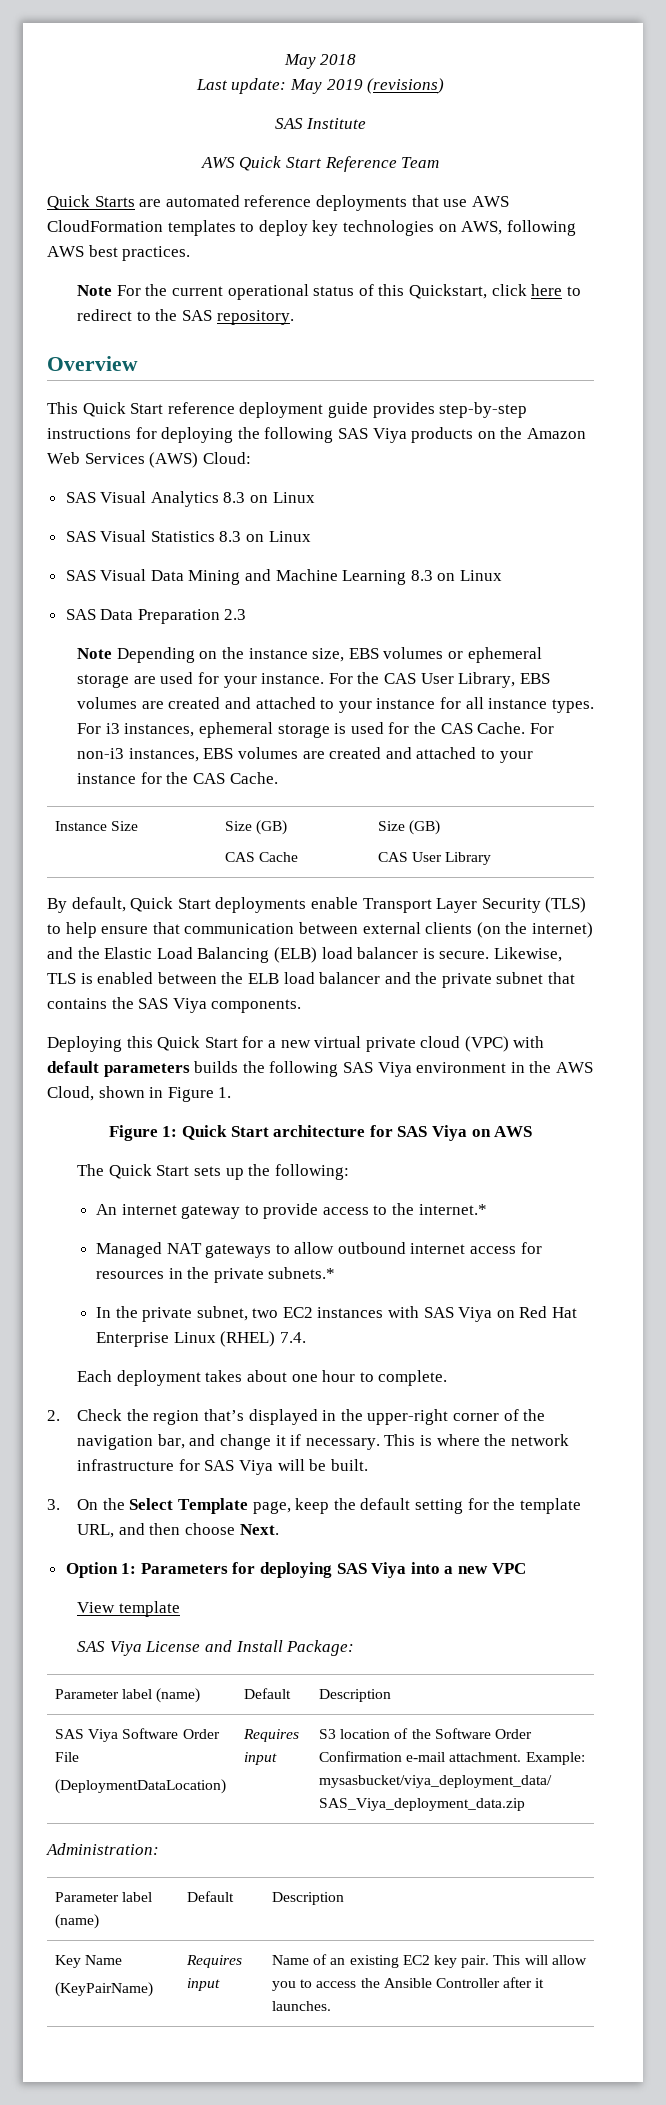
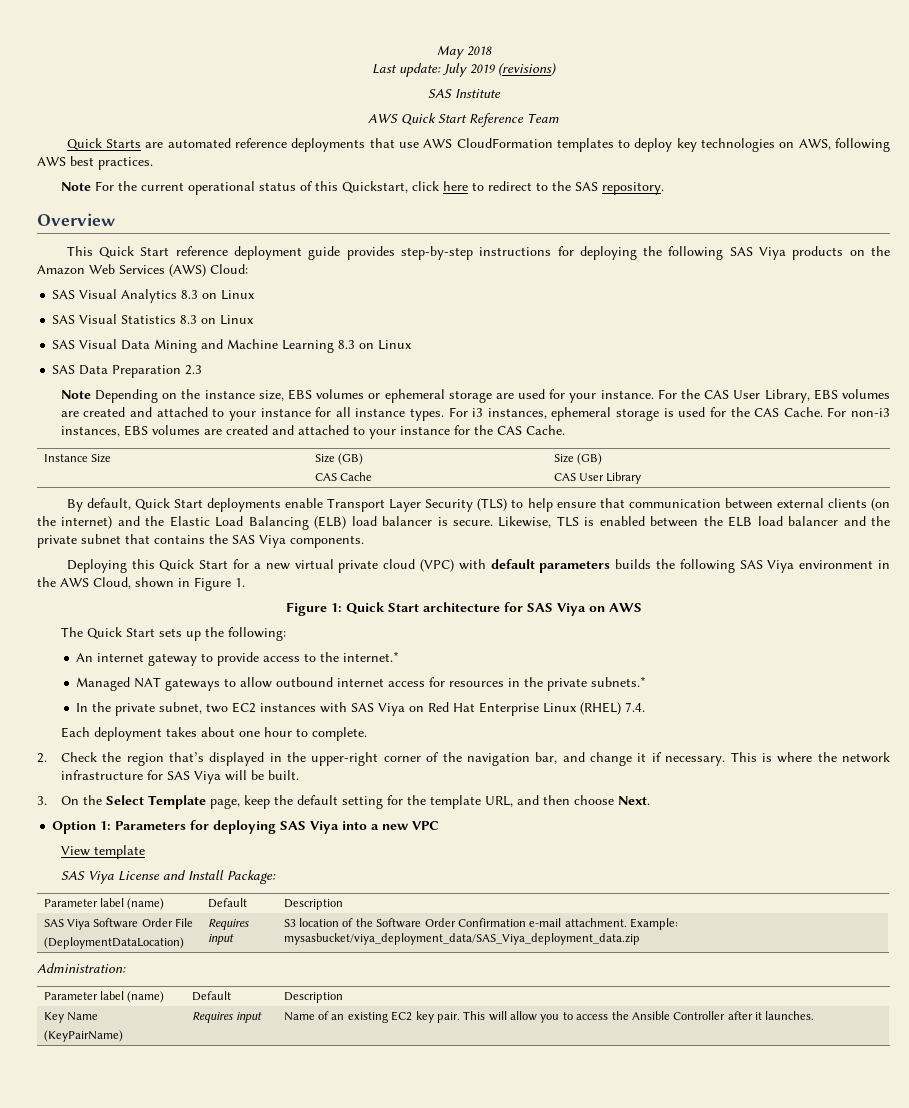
- Last update: May 2019 (revisions)
+ Last update: July 2019 (revisions)

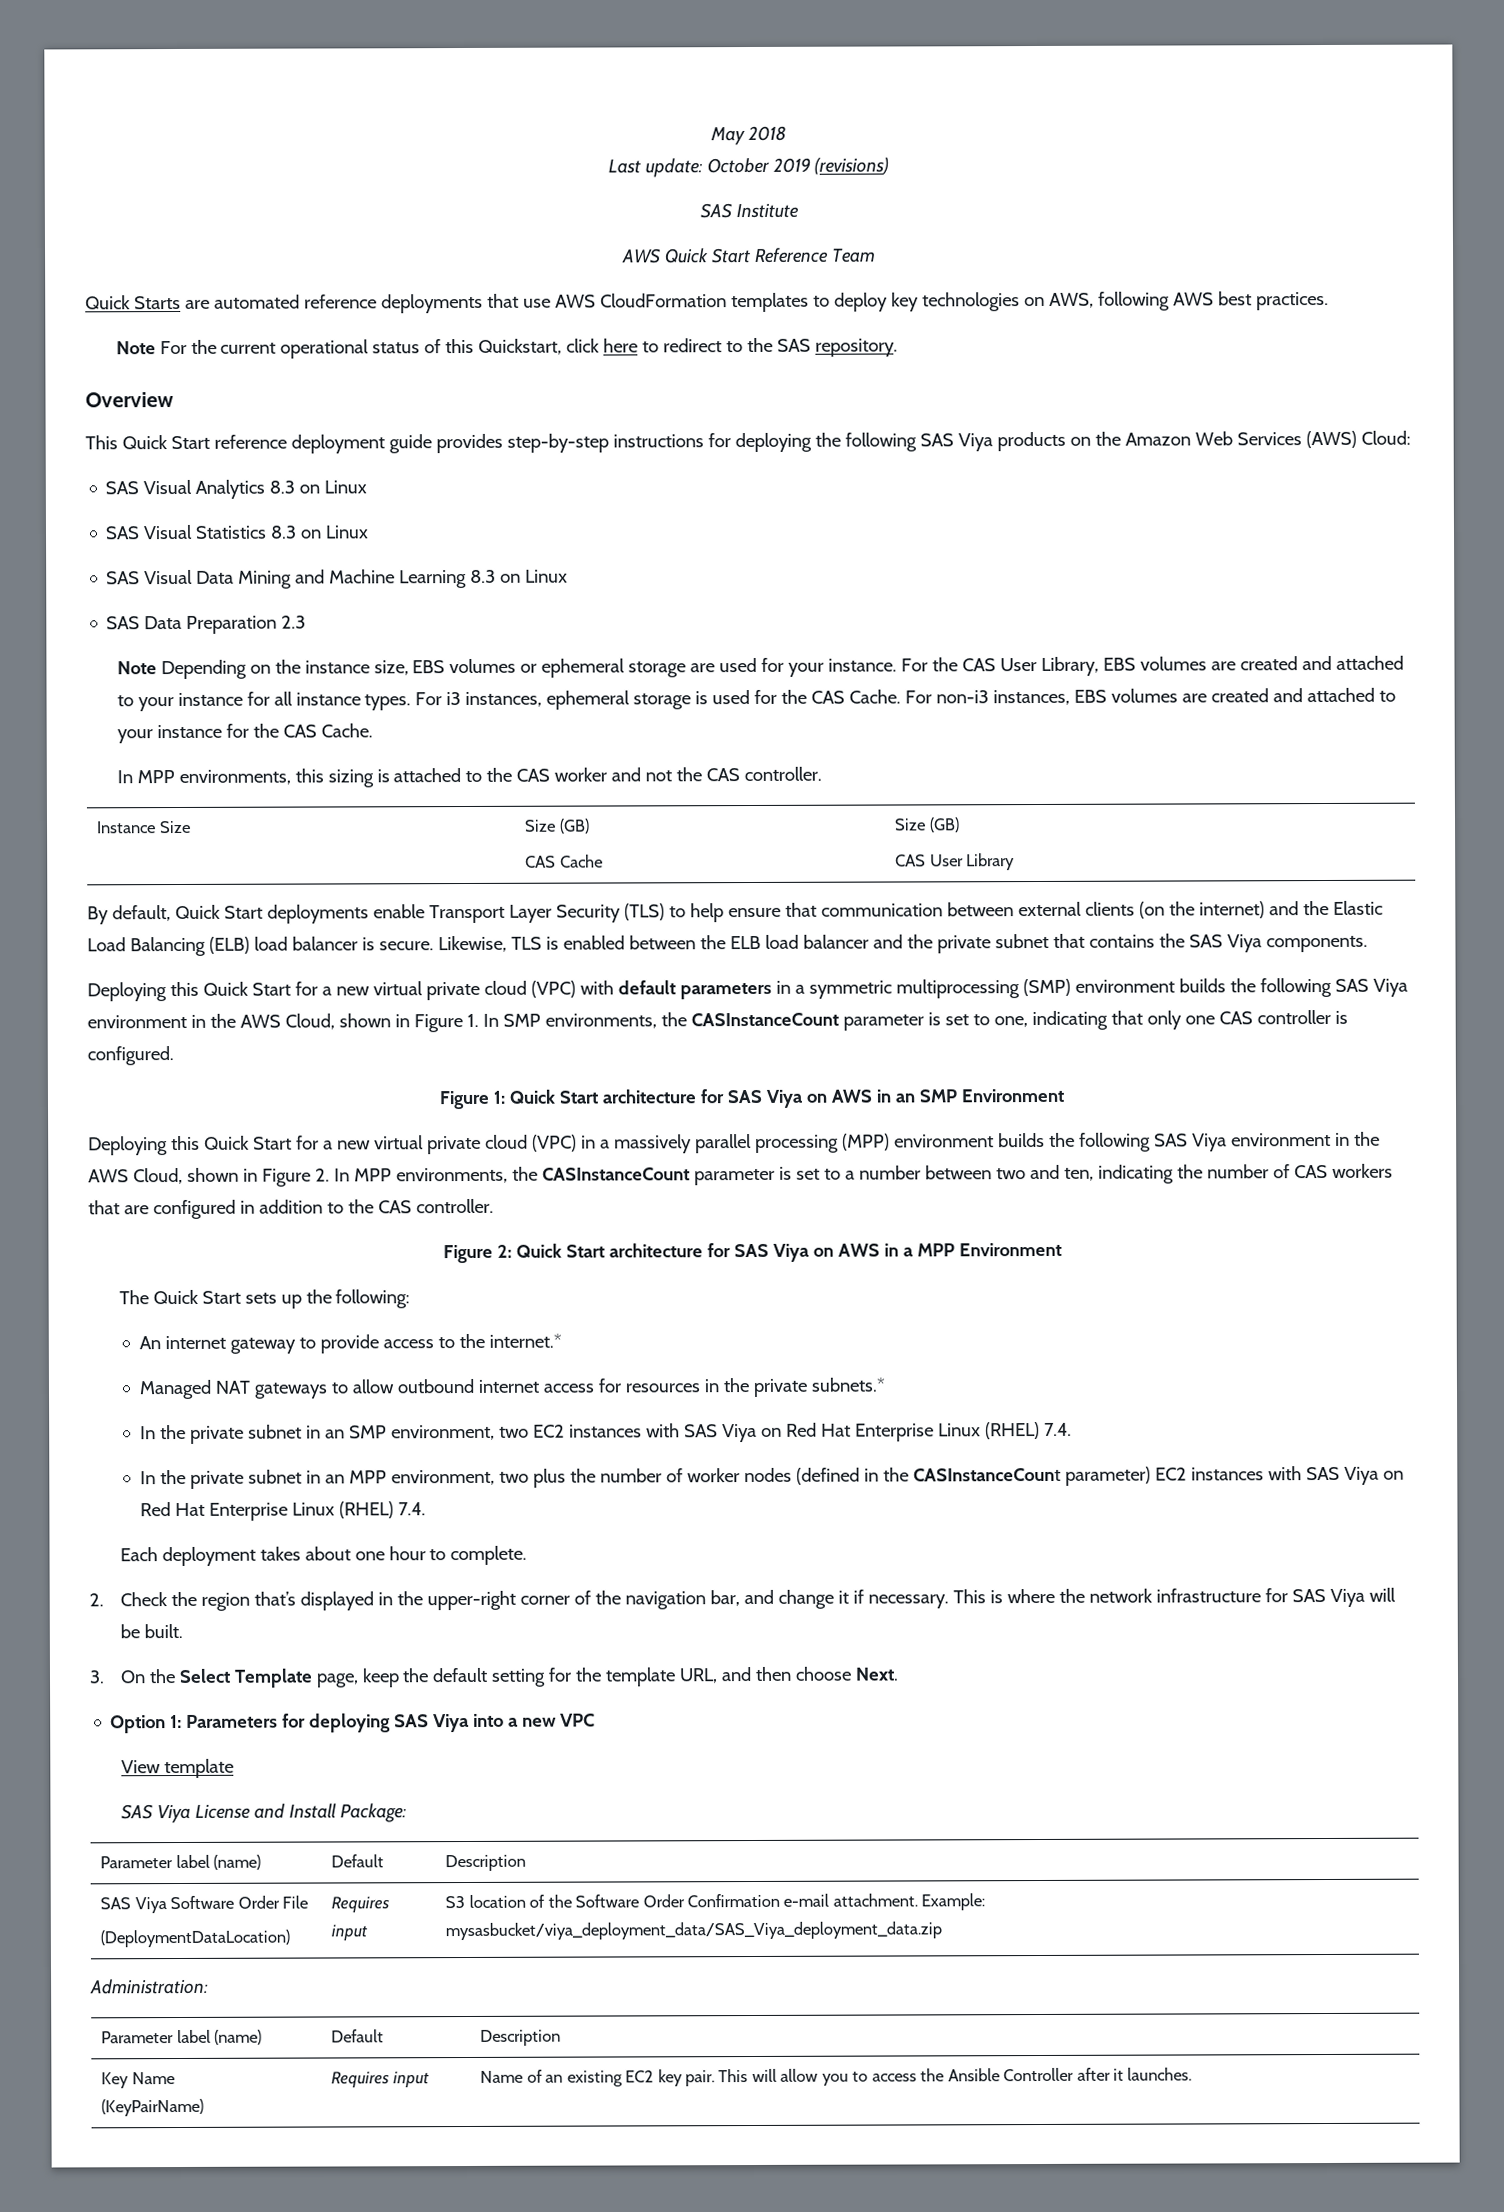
- Last update: July 2019 (revisions)
+ Last update: October 2019 (revisions)
+ In MPP environments, this sizing is attached to the CAS worker and not the CAS controller.
- Deploying this Quick Start for a new virtual private cloud (VPC) with default parameters builds the following SAS Viya environment in the AWS Cloud, shown in Figure 1.
+ Deploying this Quick Start for a new virtual private cloud (VPC) with default parameters in a symmetric multiprocessing (SMP) environment builds the following SAS Viya environment in the AWS Cloud, shown in Figure 1. In SMP environments, the CASInstanceCount parameter is set to one, indicating that only one CAS controller is configured.
- Figure 1: Quick Start architecture for SAS Viya on AWS
+ Figure 1: Quick Start architecture for SAS Viya on AWS in an SMP Environment
+ Deploying this Quick Start for a new virtual private cloud (VPC) in a massively parallel processing (MPP) environment builds the following SAS Viya environment in the AWS Cloud, shown in Figure 2. In MPP environments, the CASInstanceCount parameter is set to a number between two and ten, indicating the number of CAS workers that are configured in addition to the CAS controller.
+ Figure 2: Quick Start architecture for SAS Viya on AWS in a MPP Environment
- In the private subnet, two EC2 instances with SAS Viya on Red Hat Enterprise Linux (RHEL) 7.4.
+ In the private subnet in an SMP environment, two EC2 instances with SAS Viya on Red Hat Enterprise Linux (RHEL) 7.4.
+ In the private subnet in an MPP environment, two plus the number of worker nodes (defined in the CASInstanceCount parameter) EC2 instances with SAS Viya on Red Hat Enterprise Linux (RHEL) 7.4.

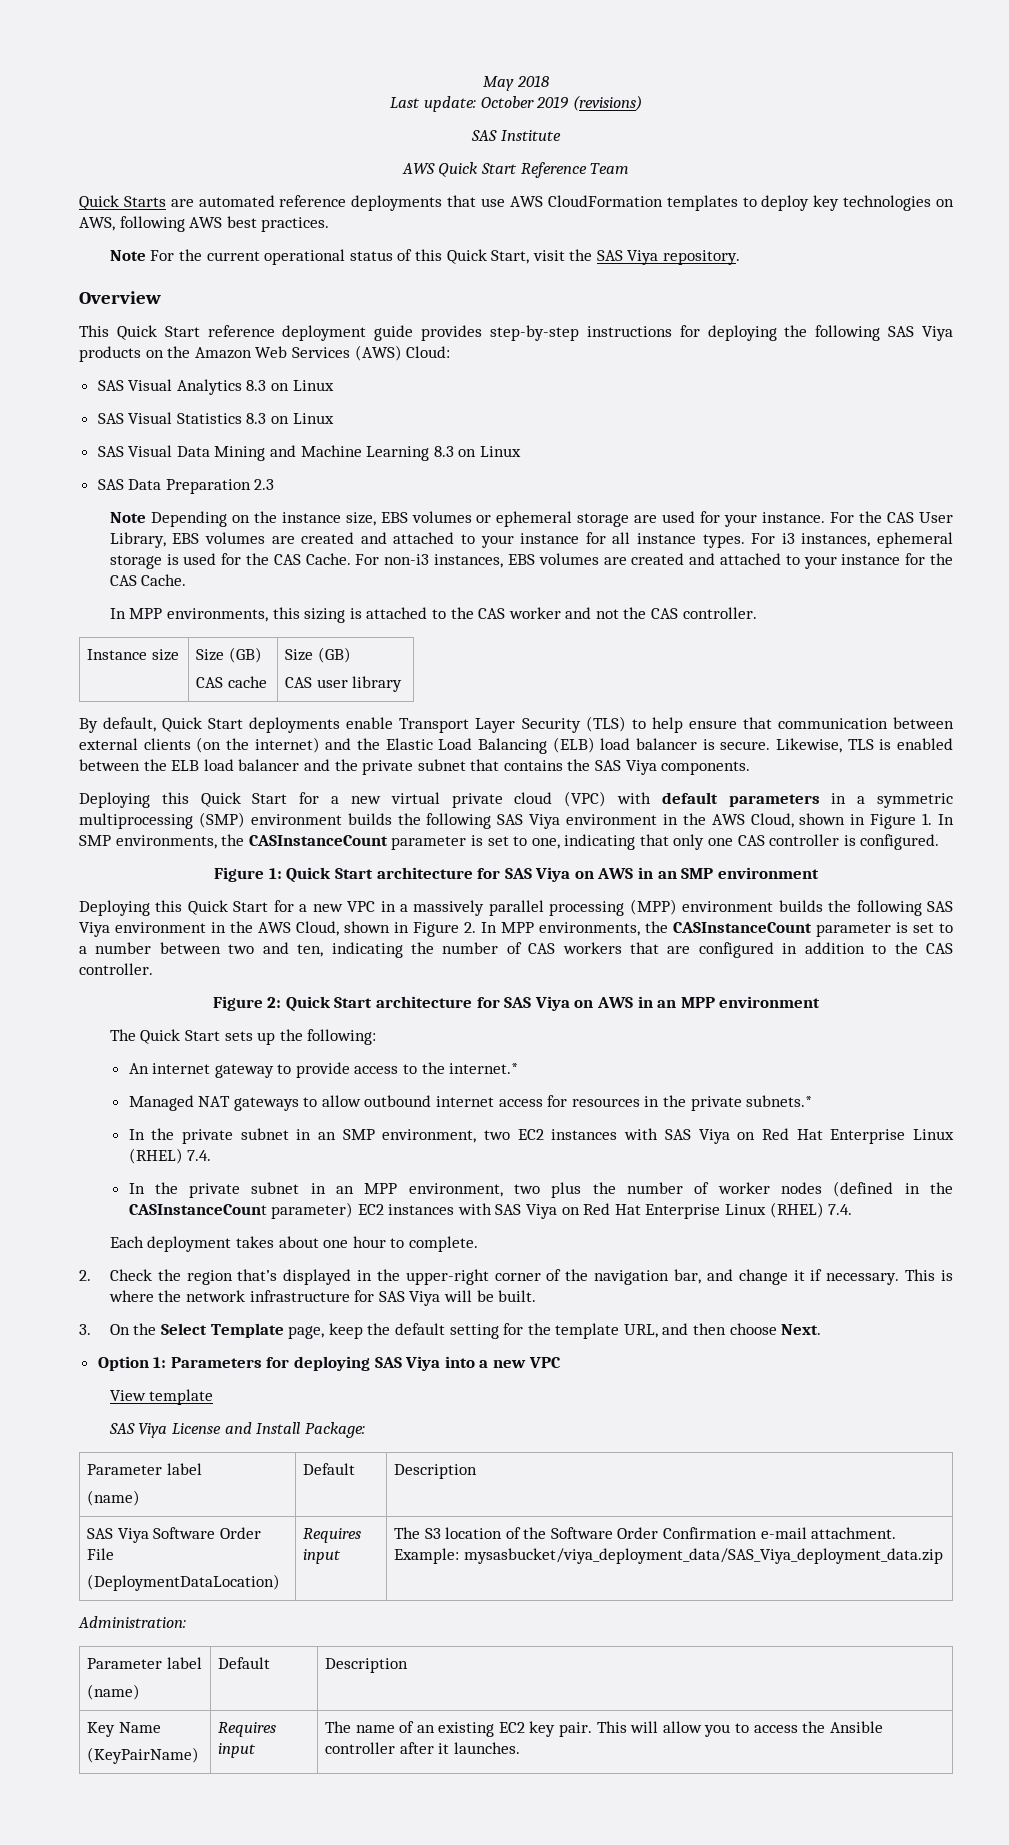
- Note For the current operational status of this Quickstart, click here to redirect to the SAS repository.
+ Note For the current operational status of this Quick Start, visit the SAS Viya repository.
- Instance Size | Size (GB)
- CAS Cache | Size (GB)
- CAS User Library
+ Instance size | Size (GB)
+ CAS cache | Size (GB)
+ CAS user library
- Quick Start architecture for SAS Viya on AWS in an SMP Environment
- Deploying this Quick Start for a new virtual private cloud (VPC) in a massively parallel processing (MPP) environment builds the following SAS Viya environment in the AWS Cloud, shown in Figure 2. In MPP environments, the CASInstanceCount parameter is set to a number between two and ten, indicating the number of CAS workers that are configured in addition to the CAS controller.
+ Quick Start architecture for SAS Viya on AWS in an SMP environment
+ Deploying this Quick Start for a new VPC in a massively parallel processing (MPP) environment builds the following SAS Viya environment in the AWS Cloud, shown in Figure 2. In MPP environments, the CASInstanceCount parameter is set to a number between two and ten, indicating the number of CAS workers that are configured in addition to the CAS controller.
- Figure 2: Quick Start architecture for SAS Viya on AWS in a MPP Environment
+ Figure 2: Quick Start architecture for SAS Viya on AWS in an MPP environment
  SAS Viya License and Install Package:
- Parameter label (name) | Default | Description
+ Parameter label
+ (name) | Default | Description
  SAS Viya Software Order File
- (DeploymentDataLocation) | Requires input | S3 location of the Software Order Confirmation e-mail attachment. Example: mysasbucket/viya_deployment_data/SAS_Viya_deployment_data.zip
+ (DeploymentDataLocation) | Requires input | The S3 location of the Software Order Confirmation e-mail attachment. Example: mysasbucket/viya_deployment_data/SAS_Viya_deployment_data.zip
  Administration:
- Parameter label (name) | Default | Description
+ Parameter label
+ (name) | Default | Description
  Key Name
- (KeyPairName) | Requires input | Name of an existing EC2 key pair. This will allow you to access the Ansible Controller after it launches.
+ (KeyPairName) | Requires input | The name of an existing EC2 key pair. This will allow you to access the Ansible controller after it launches.

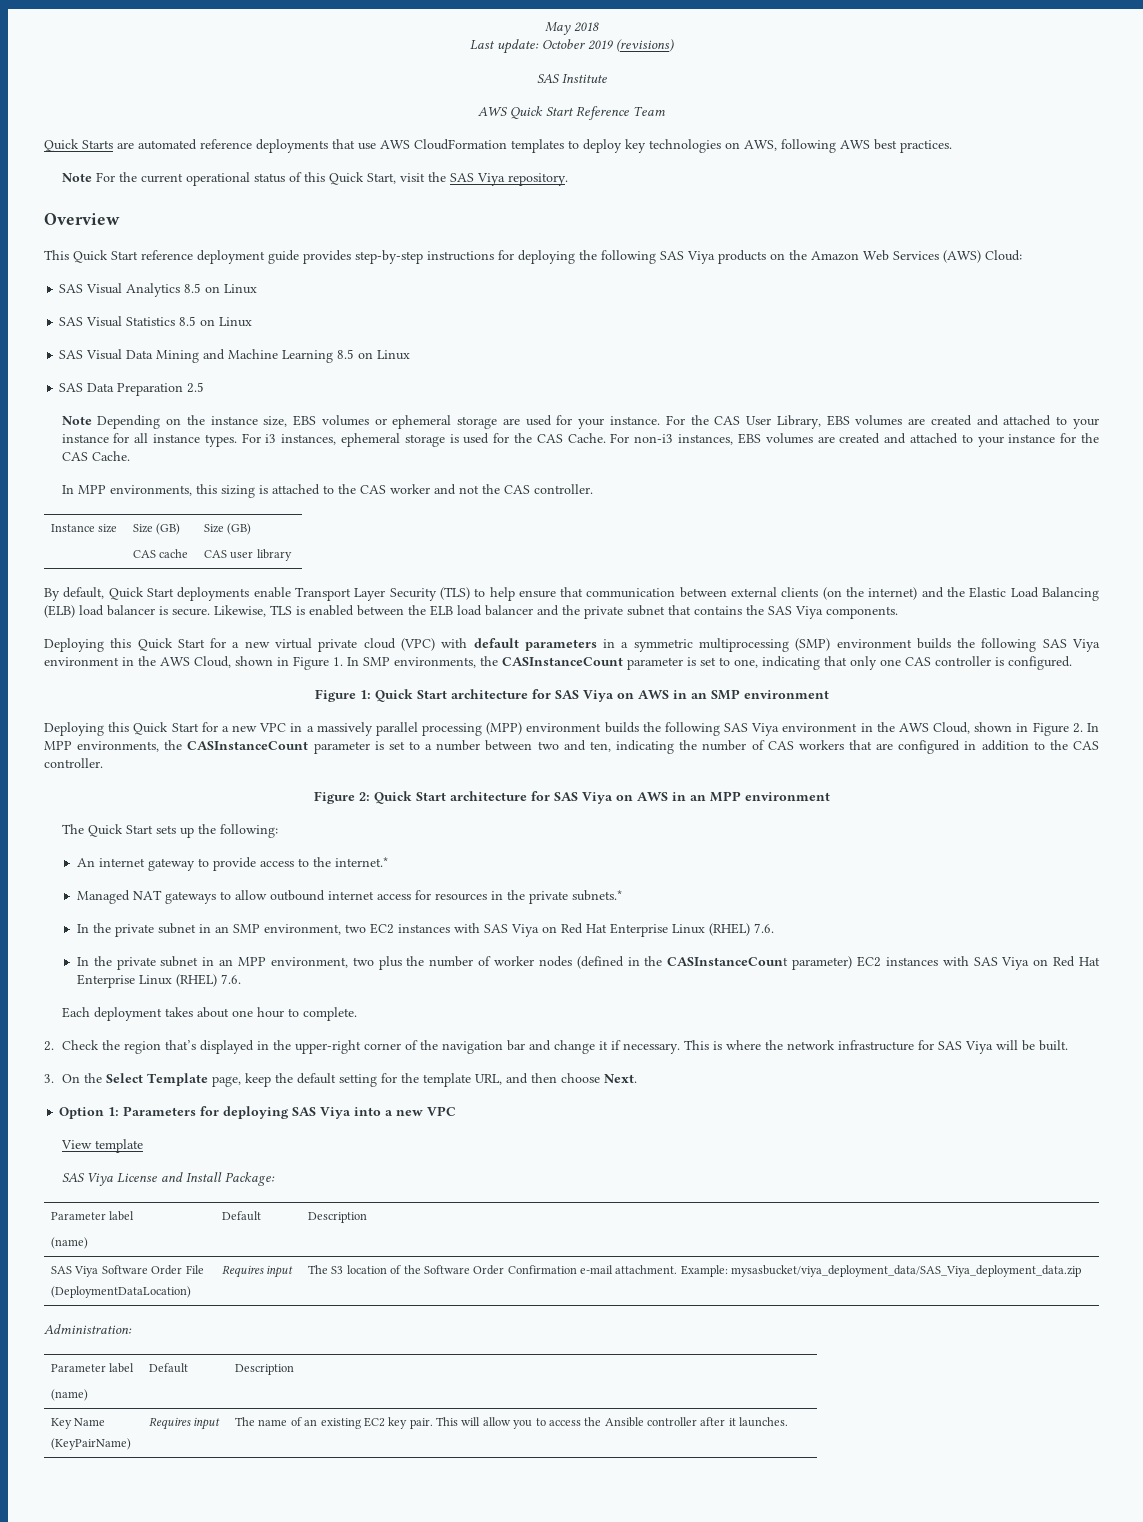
- SAS Visual Analytics 8.3 on Linux
+ SAS Visual Analytics 8.5 on Linux
- SAS Visual Statistics 8.3 on Linux
+ SAS Visual Statistics 8.5 on Linux
- SAS Visual Data Mining and Machine Learning 8.3 on Linux
+ SAS Visual Data Mining and Machine Learning 8.5 on Linux
- SAS Data Preparation 2.3
+ SAS Data Preparation 2.5
- In the private subnet in an SMP environment, two EC2 instances with SAS Viya on Red Hat Enterprise Linux (RHEL) 7.4.
+ In the private subnet in an SMP environment, two EC2 instances with SAS Viya on Red Hat Enterprise Linux (RHEL) 7.6.
- In the private subnet in an MPP environment, two plus the number of worker nodes (defined in the CASInstanceCount parameter) EC2 instances with SAS Viya on Red Hat Enterprise Linux (RHEL) 7.4.
+ In the private subnet in an MPP environment, two plus the number of worker nodes (defined in the CASInstanceCount parameter) EC2 instances with SAS Viya on Red Hat Enterprise Linux (RHEL) 7.6.
- 2. Check the region that’s displayed in the upper-right corner of the navigation bar, and change it if necessary.
+ 2. Check the region that’s displayed in the upper-right corner of the navigation bar and change it if necessary.

